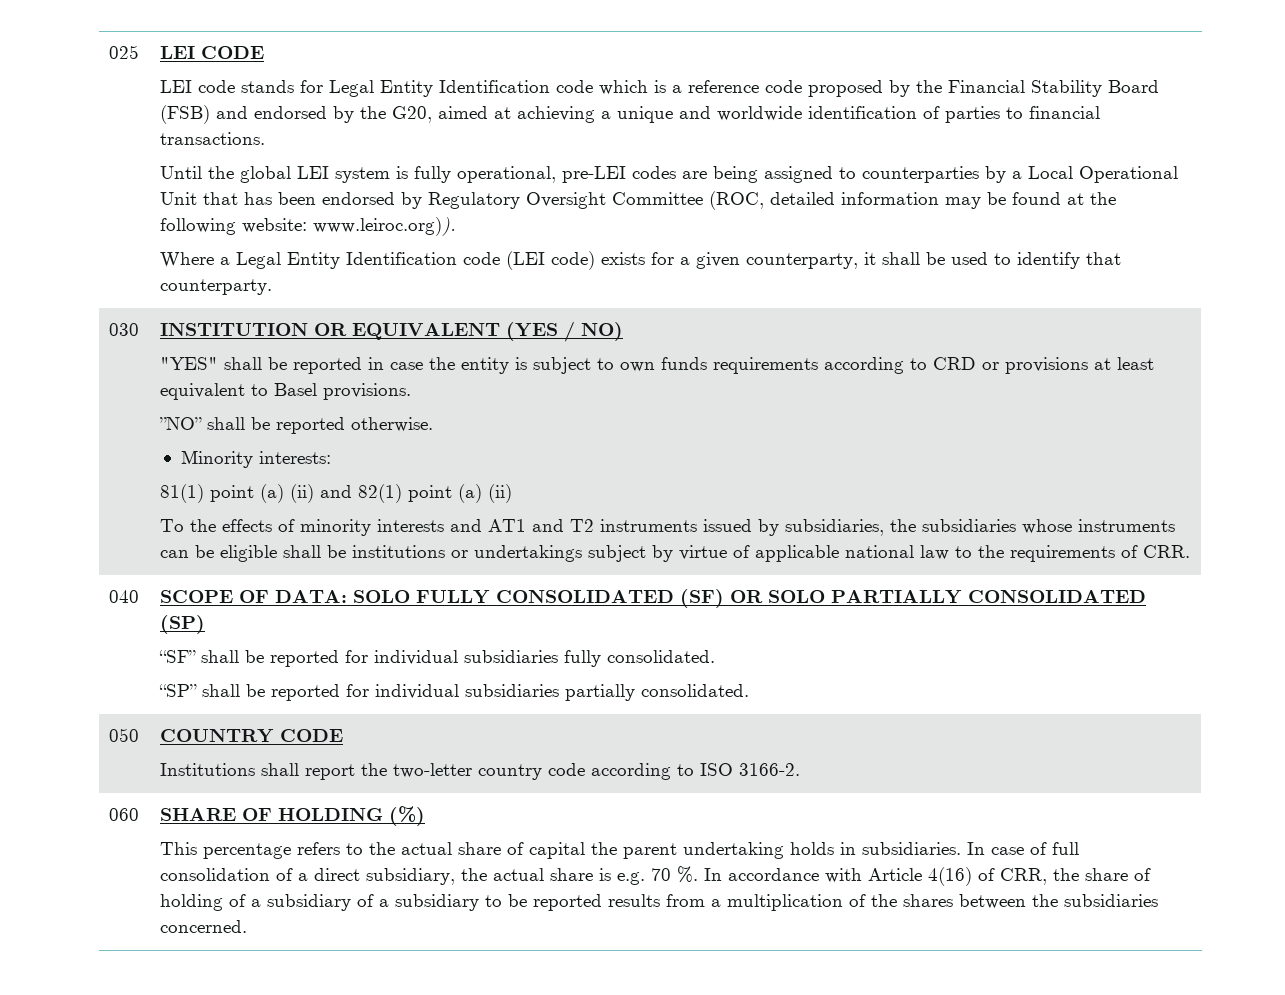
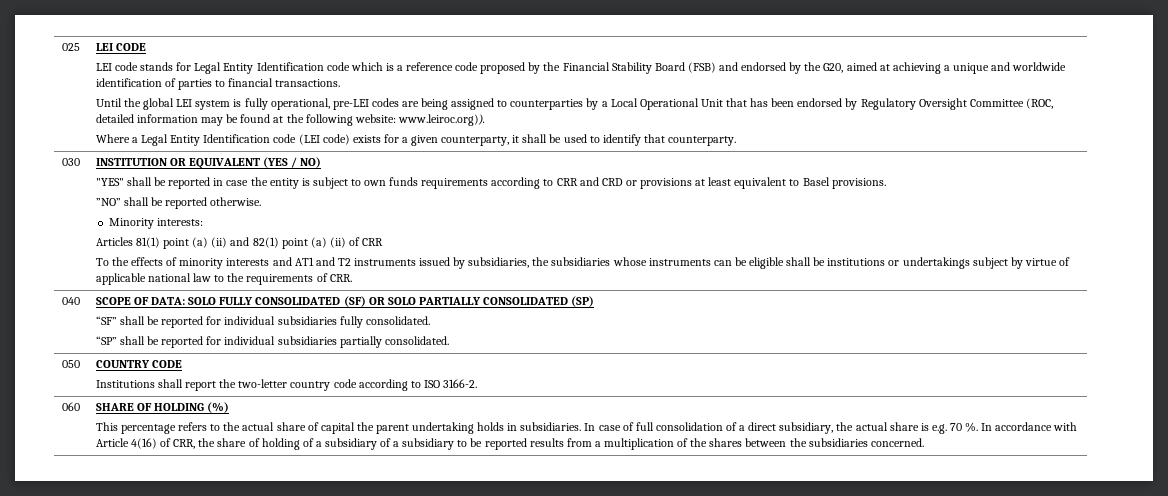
- "YES" shall be reported in case the entity is subject to own funds requirements according to CRD or provisions at least equivalent to Basel provisions.
+ "YES" shall be reported in case the entity is subject to own funds requirements according to CRR and CRD or provisions at least equivalent to Basel provisions.
- 81(1) point (a) (ii) and 82(1) point (a) (ii)
+ Articles 81(1) point (a) (ii) and 82(1) point (a) (ii) of CRR

